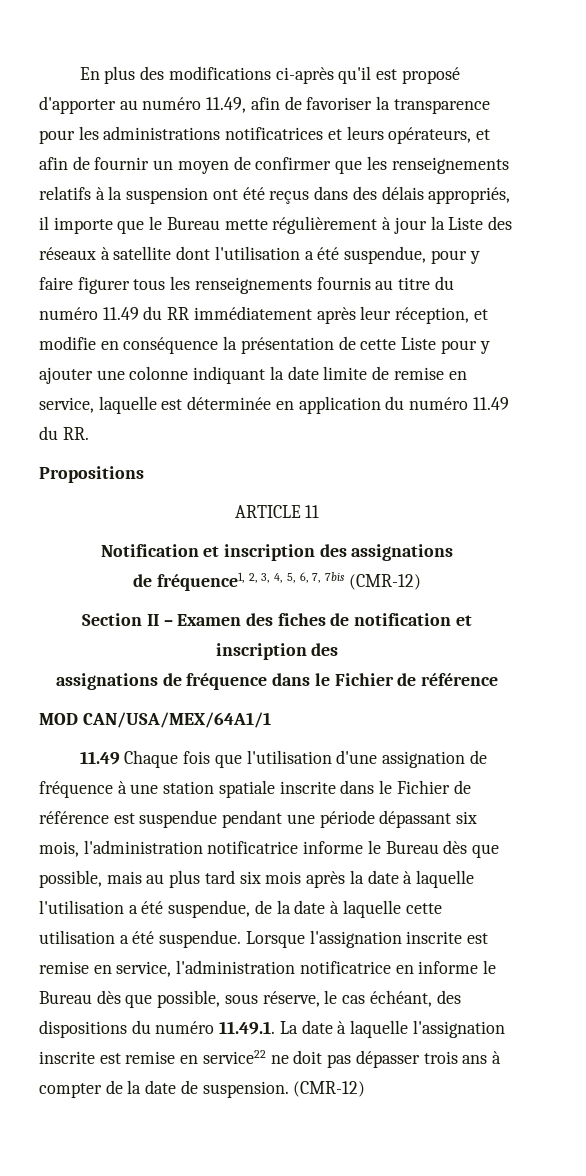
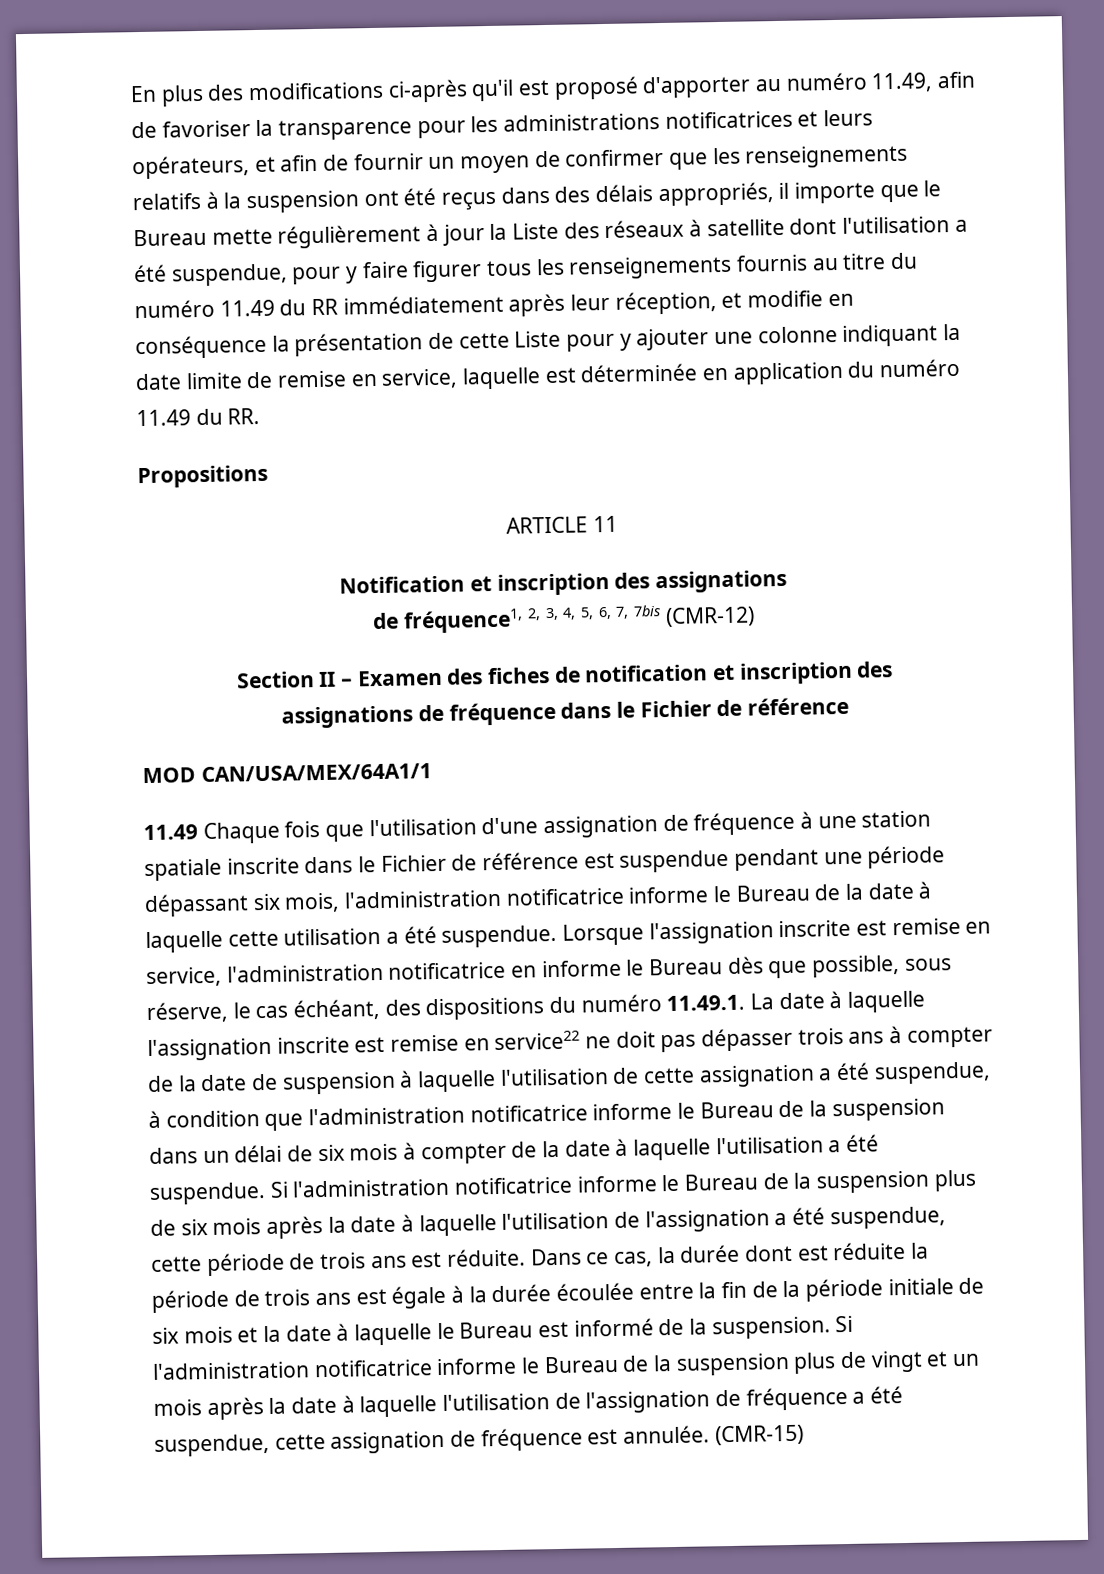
- 11.49 Chaque fois que l'utilisation d'une assignation de fréquence à une station spatiale inscrite dans le Fichier de référence est suspendue pendant une période dépassant six mois, l'administration notificatrice informe le Bureau dès que possible, mais au plus tard six mois après la date à laquelle l'utilisation a été suspendue, de la date à laquelle cette utilisation a été suspendue.
+ 11.49 Chaque fois que l'utilisation d'une assignation de fréquence à une station spatiale inscrite dans le Fichier de référence est suspendue pendant une période dépassant six mois, l'administration notificatrice informe le Bureau de la date à laquelle cette utilisation a été suspendue.
- Lorsque l'assignation inscrite est remise en service, l'administration notificatrice en informe le Bureau dès que possible, sous réserve, le cas échéant, des dispositions du numéro 11.49.1. La date à laquelle l'assignation inscrite est remise en service22 ne doit pas dépasser trois ans à compter de la date de suspension. (CMR-12)
+ Lorsque l'assignation inscrite est remise en service, l'administration notificatrice en informe le Bureau dès que possible, sous réserve, le cas échéant, des dispositions du numéro 11.49.1. La date à laquelle l'assignation inscrite est remise en service22 ne doit pas dépasser trois ans à compter de la date de suspension à laquelle l'utilisation de cette assignation a été suspendue, à condition que l'administration notificatrice informe le Bureau de la suspension dans un délai de six mois à compter de la date à laquelle l'utilisation a été suspendue. Si l'administration notificatrice informe le Bureau de la suspension plus de six mois après la date à laquelle l'utilisation de l'assignation a été suspendue, cette période de trois ans est réduite. Dans ce cas, la durée dont est réduite la période de trois ans est égale à la durée écoulée entre la fin de la période initiale de six mois et la date à laquelle le Bureau est informé de la suspension. Si l'administration notificatrice informe le Bureau de la suspension plus de vingt et un mois après la date à laquelle l'utilisation de l'assignation de fréquence a été suspendue, cette assignation de fréquence est annulée. (CMR-15)

